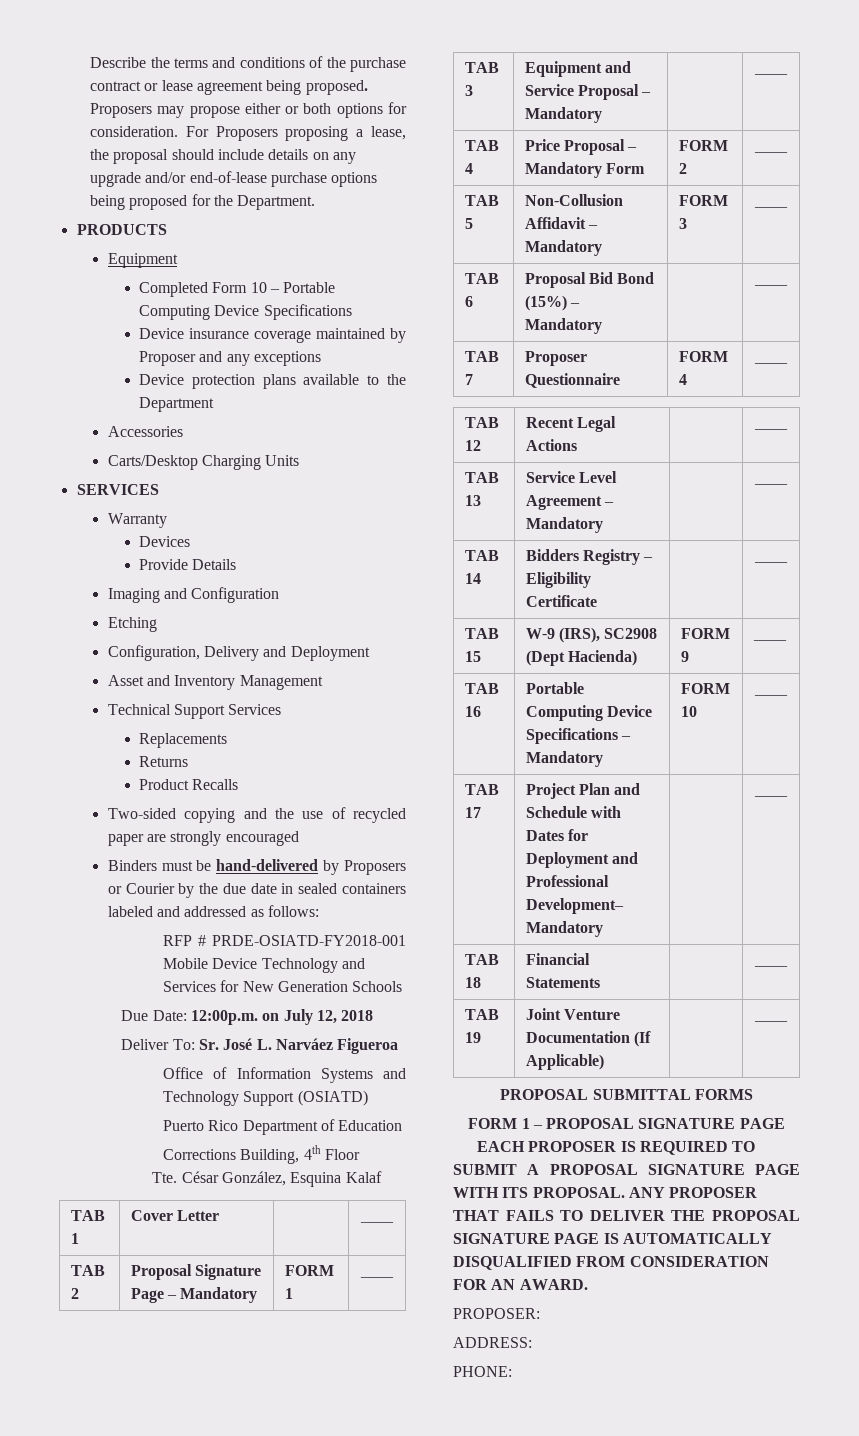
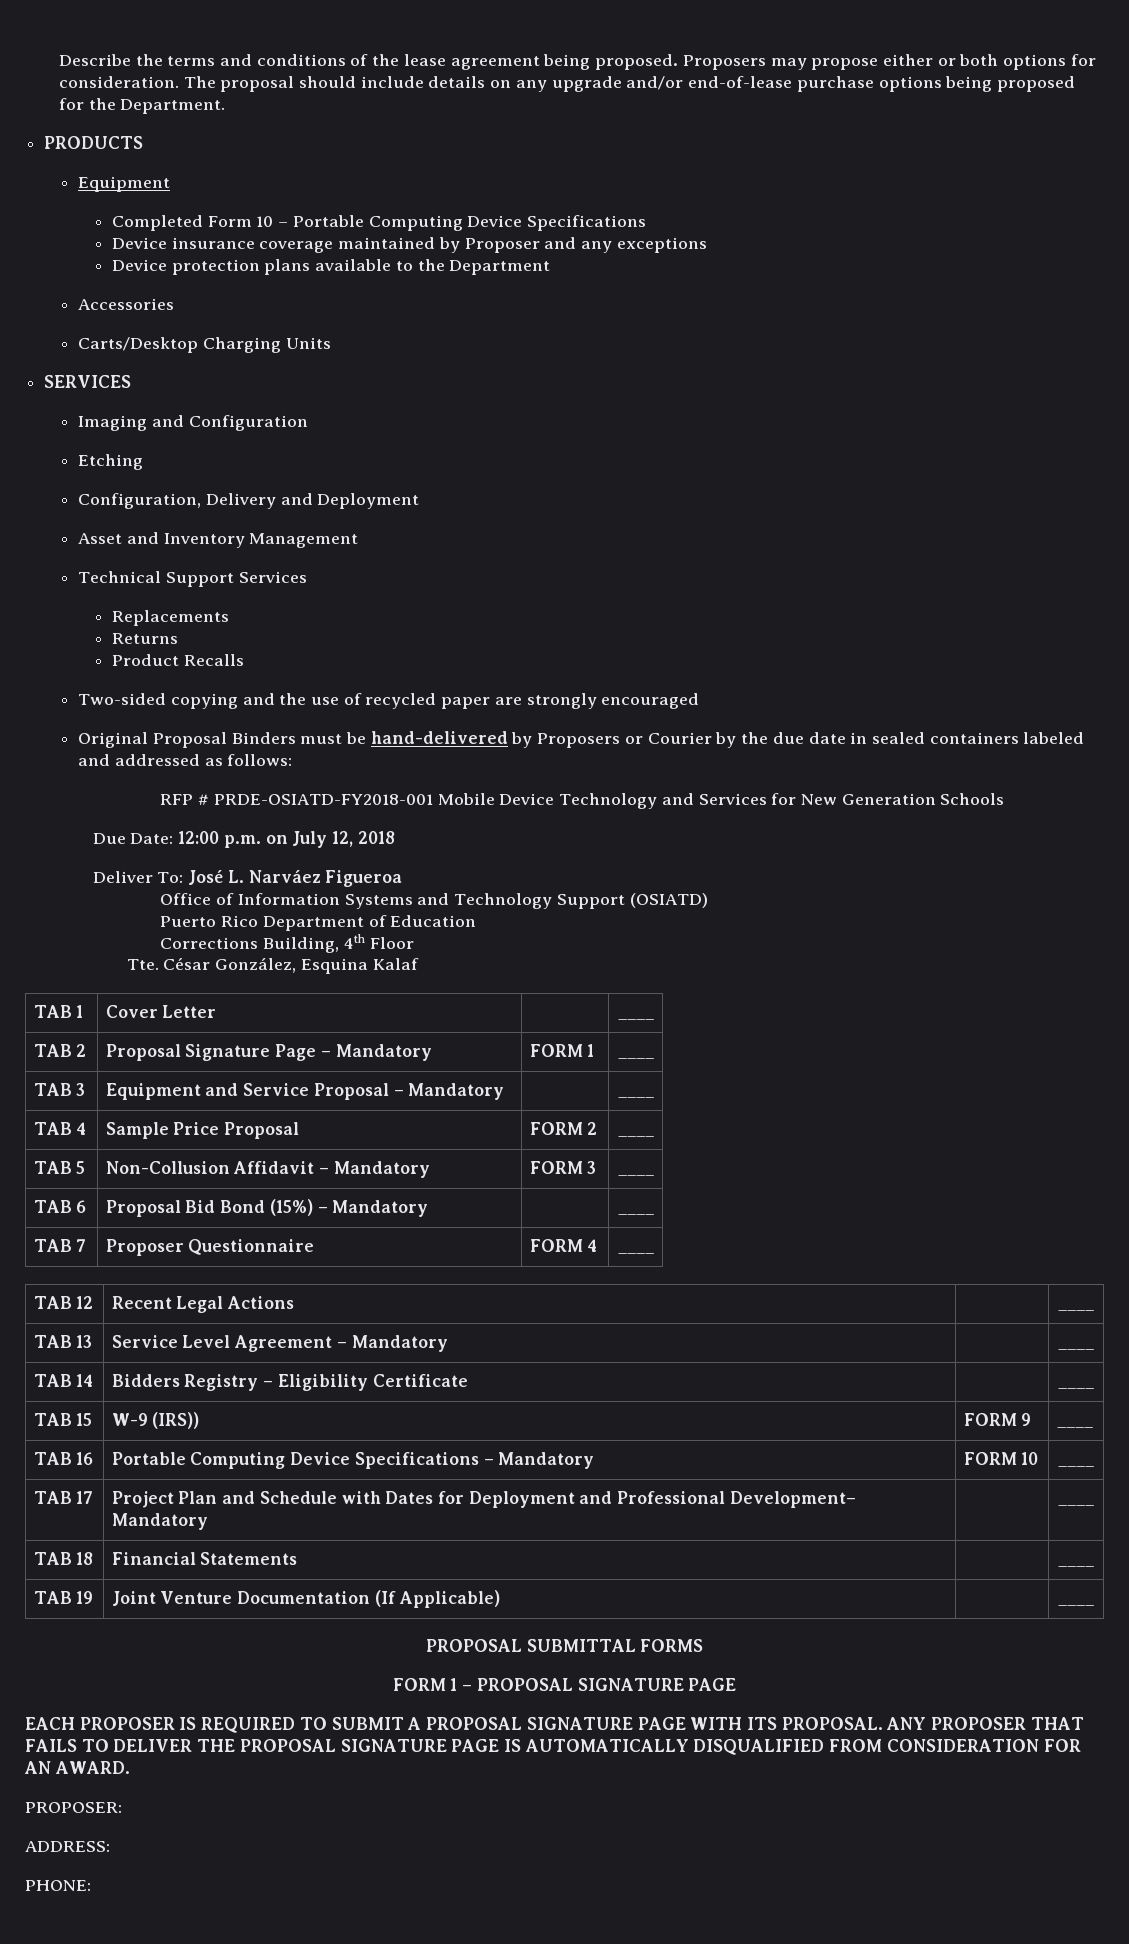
- Describe the terms and conditions of the purchase contract or lease agreement being proposed.
+ Describe the terms and conditions of the lease agreement being proposed.
- For Proposers proposing a lease, the proposal should include details on any upgrade and/or end-of-lease purchase options being proposed for the Department.
+ The proposal should include details on any upgrade and/or end-of-lease purchase options being proposed for the Department.
- Warranty
- Devices
- Provide Details
- Binders must be hand-delivered by Proposers or Courier by the due date in sealed containers labeled and addressed as follows:
+ Original Proposal Binders must be hand-delivered by Proposers or Courier by the due date in sealed containers labeled and addressed as follows:
- Due Date: 12:00p.m. on July 12, 2018
+ Due Date: 12:00 p.m. on July 12, 2018
- Deliver To: Sr. José L. Narváez Figueroa
+ Deliver To: José L. Narváez Figueroa
- TAB 4 | Price Proposal – Mandatory Form | FORM 2 | ____
+ TAB 4 | Sample Price Proposal | FORM 2 | ____
- TAB 15 | W-9 (IRS), SC2908 (Dept Hacienda) | FORM 9 | ____
+ TAB 15 | W-9 (IRS)) | FORM 9 | ____

